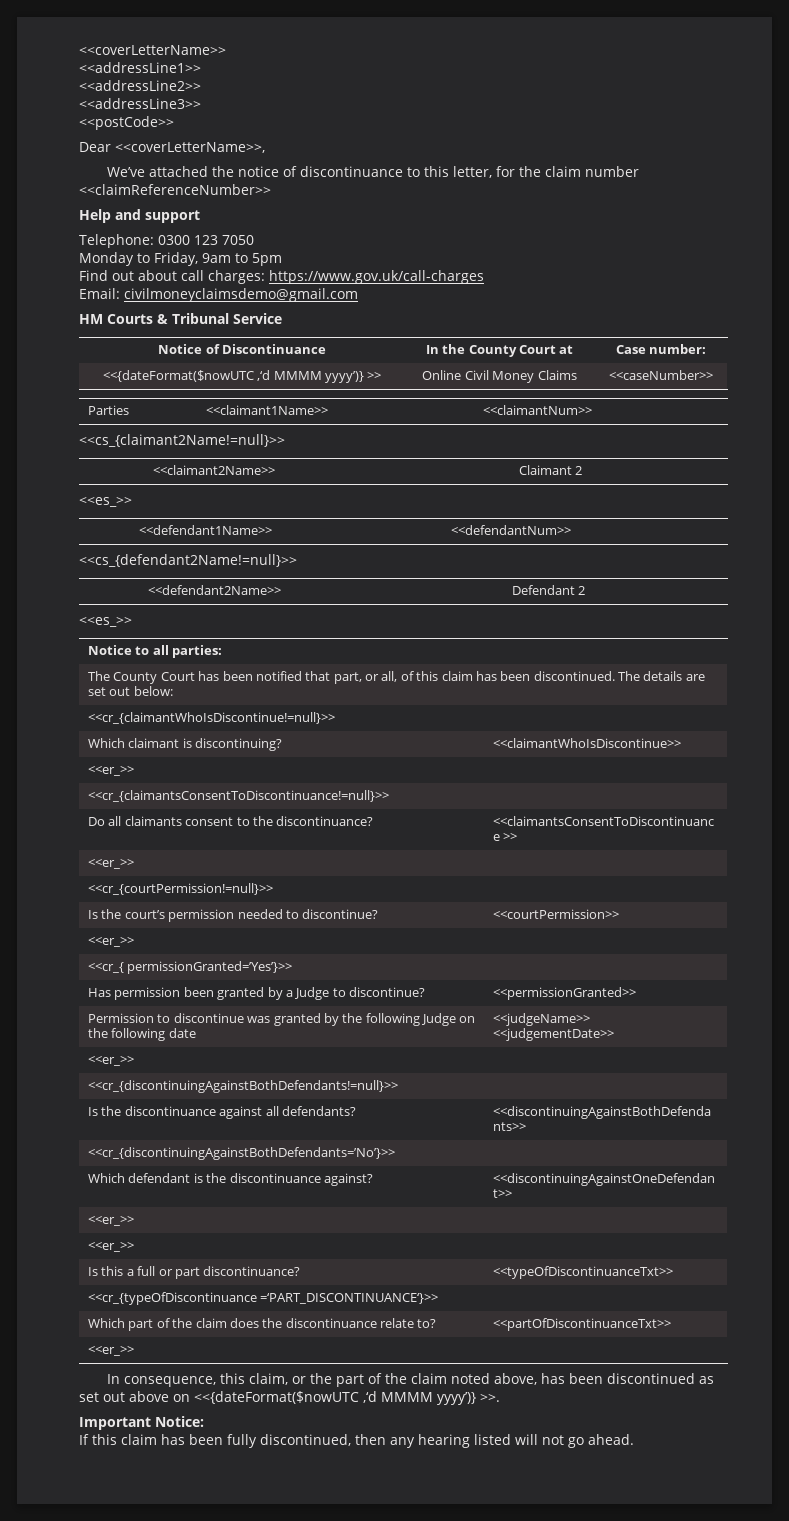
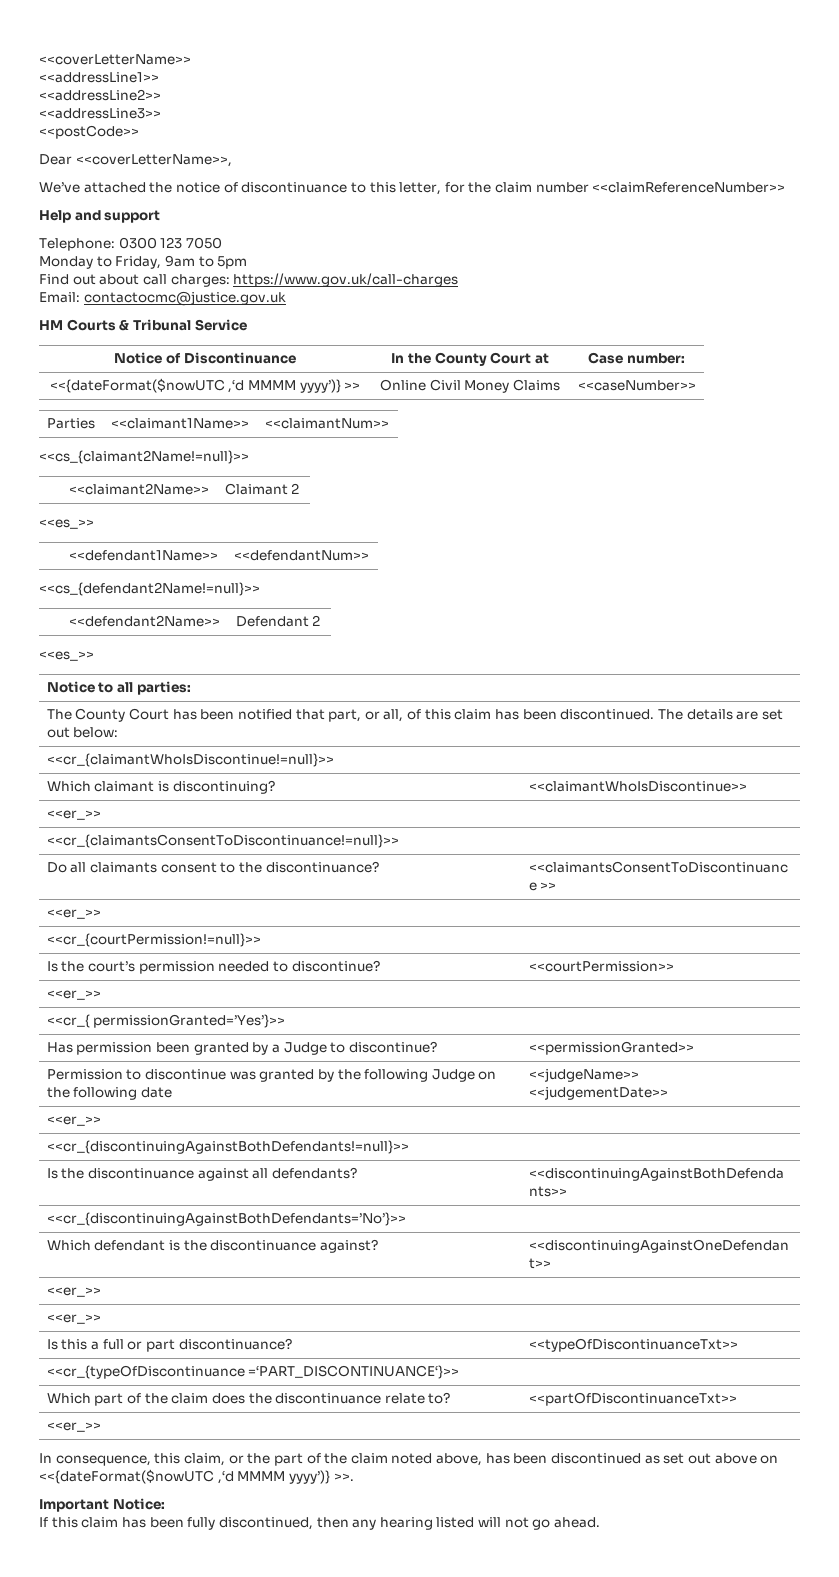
- Email: civilmoneyclaimsdemo@gmail.com
+ Email: contactocmc@justice.gov.uk

